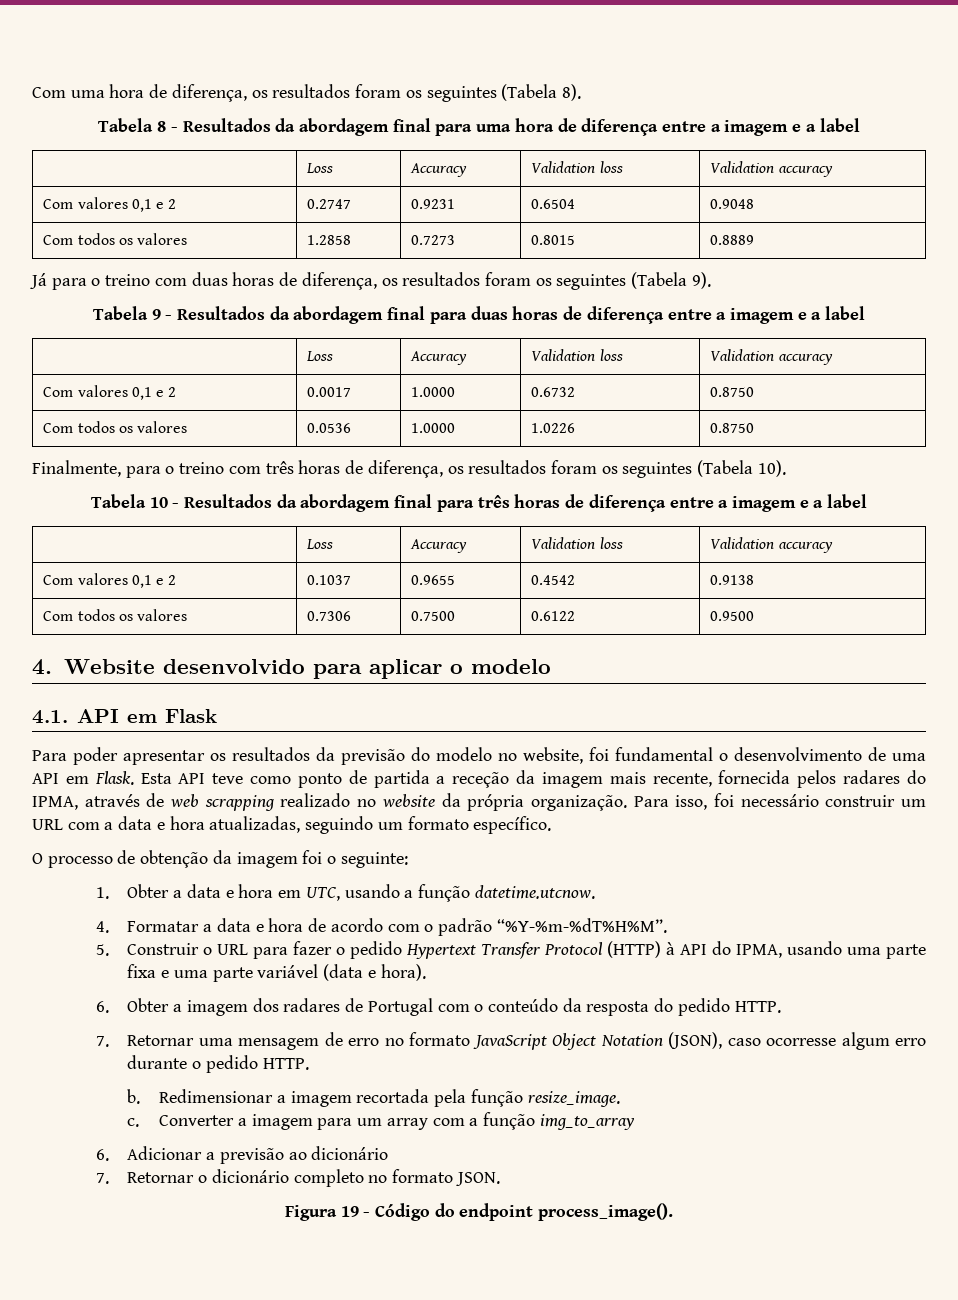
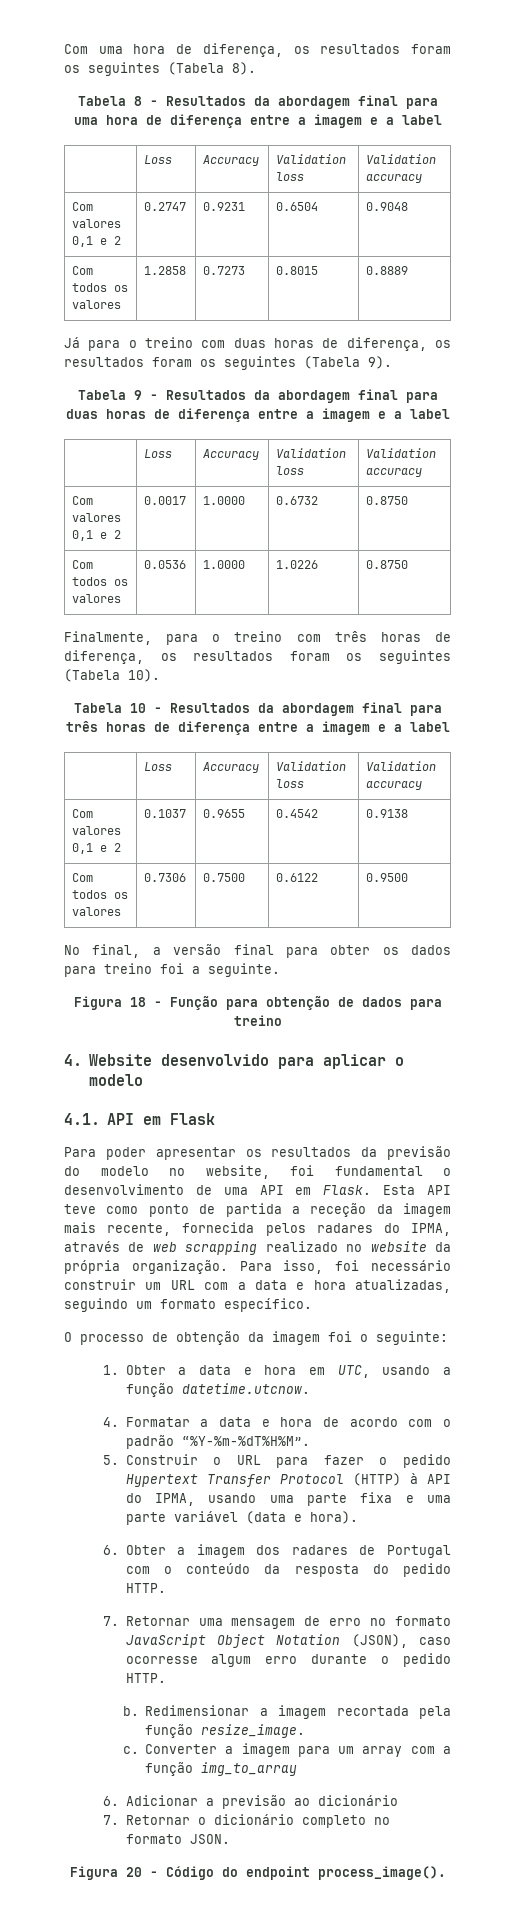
+ No final, a versão final para obter os dados para treino foi a seguinte.
+ Figura 18 - Função para obtenção de dados para treino
- Figura 19 - Código do endpoint process_image().
+ Figura 20 - Código do endpoint process_image().

